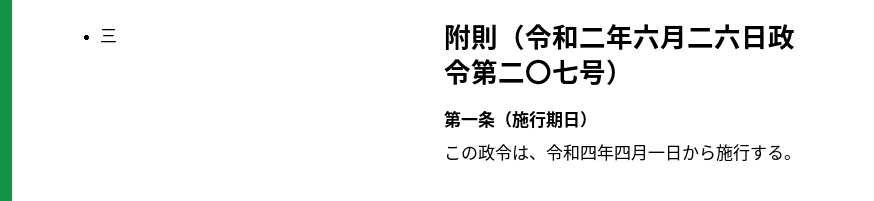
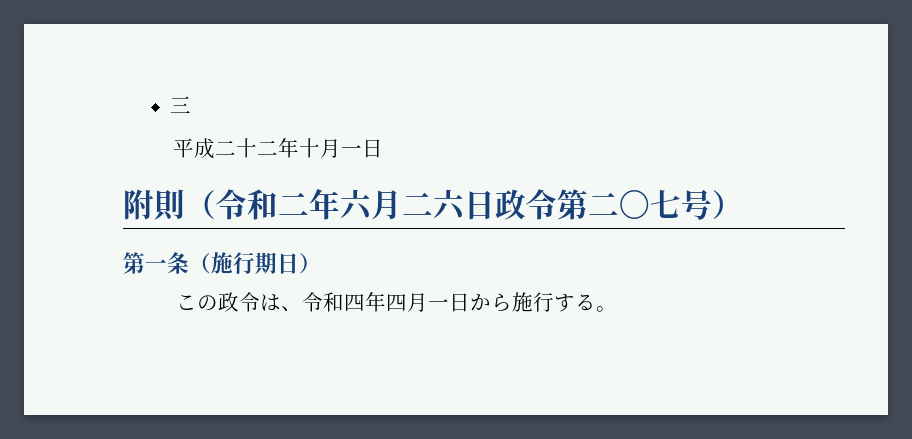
+ 平成二十二年十月一日

